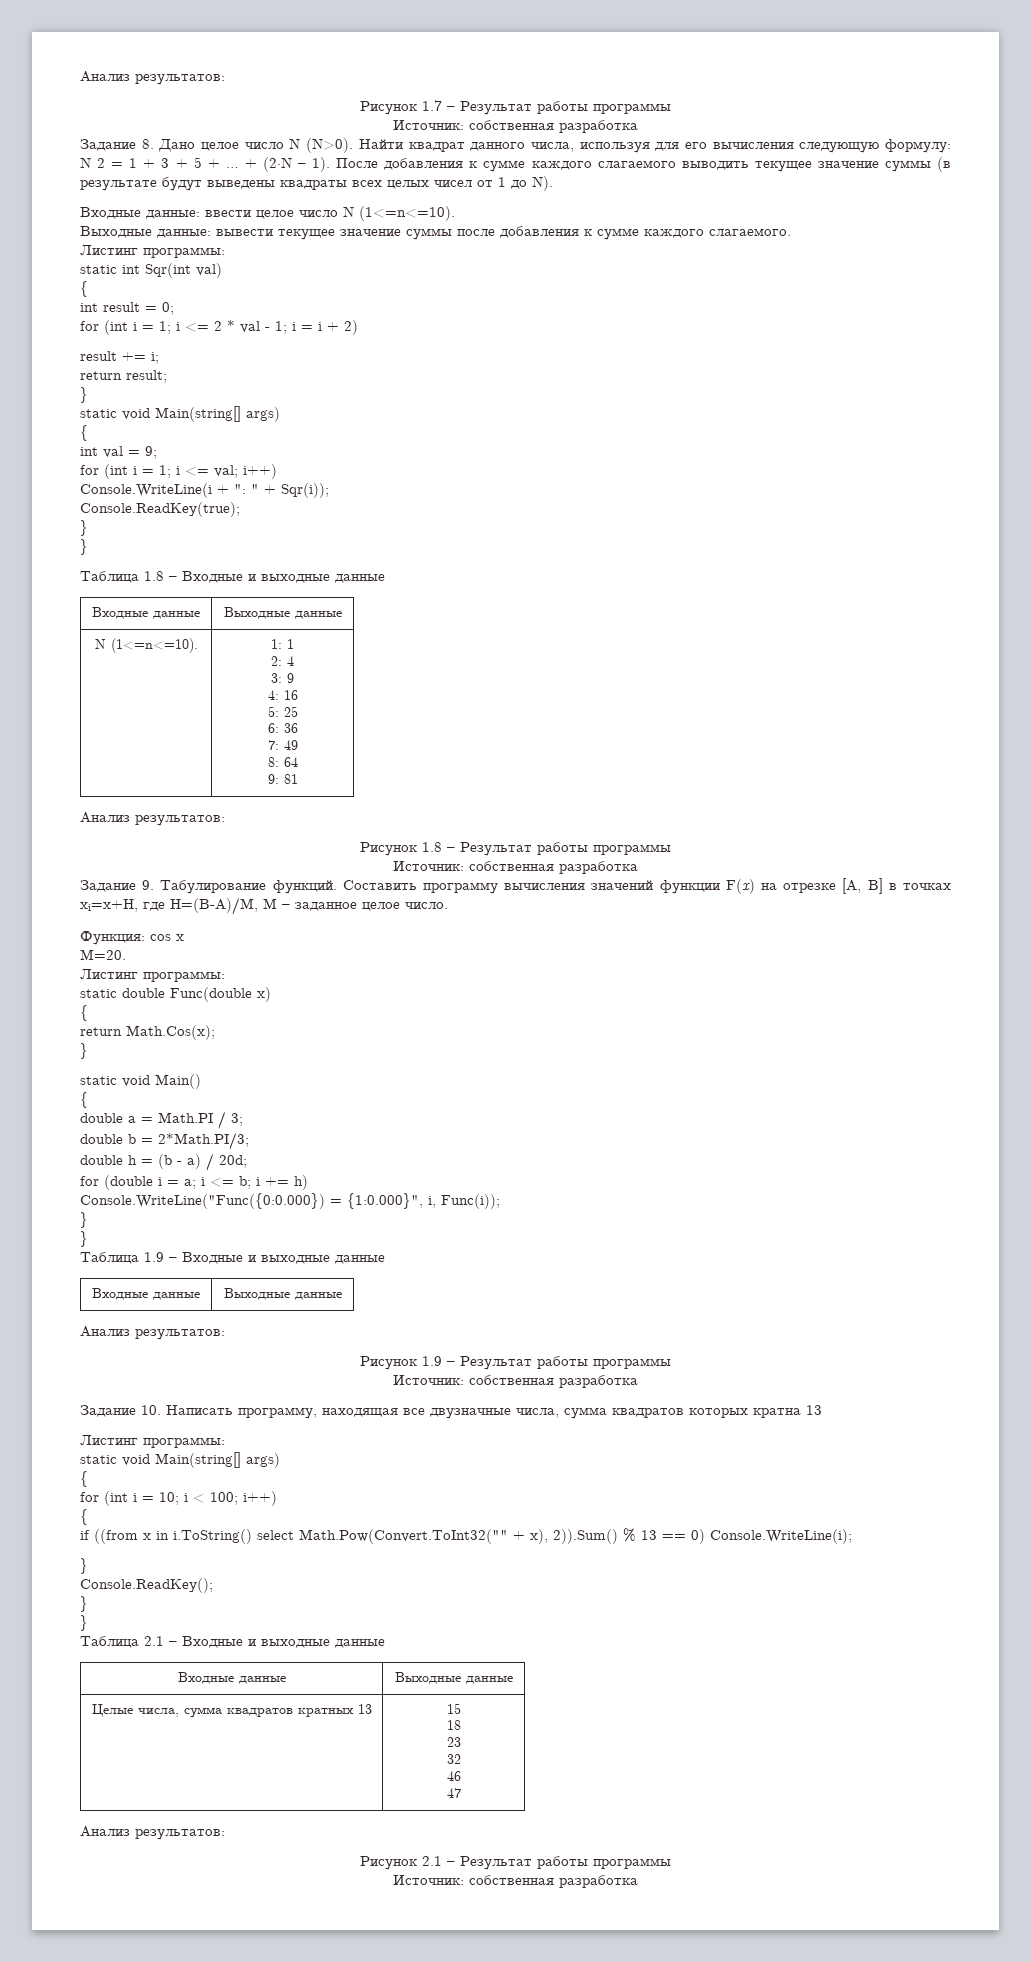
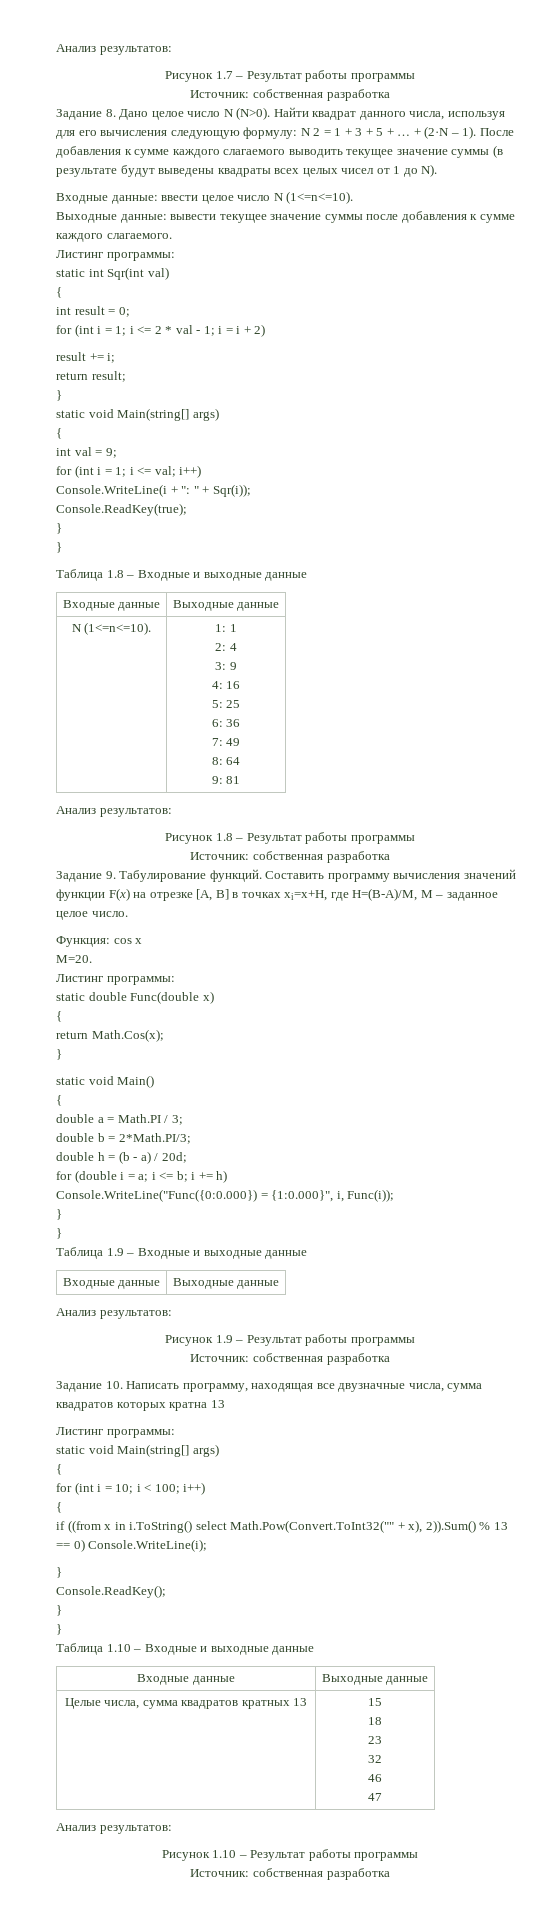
- Таблица 2.1 – Входные и выходные данные
+ Таблица 1.10 – Входные и выходные данные
- Рисунок 2.1 – Результат работы программы
+ Рисунок 1.10 – Результат работы программы

